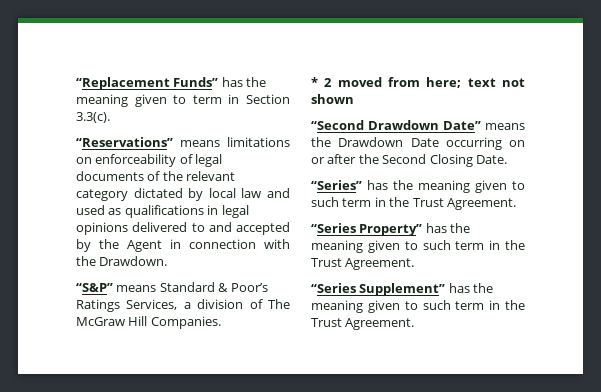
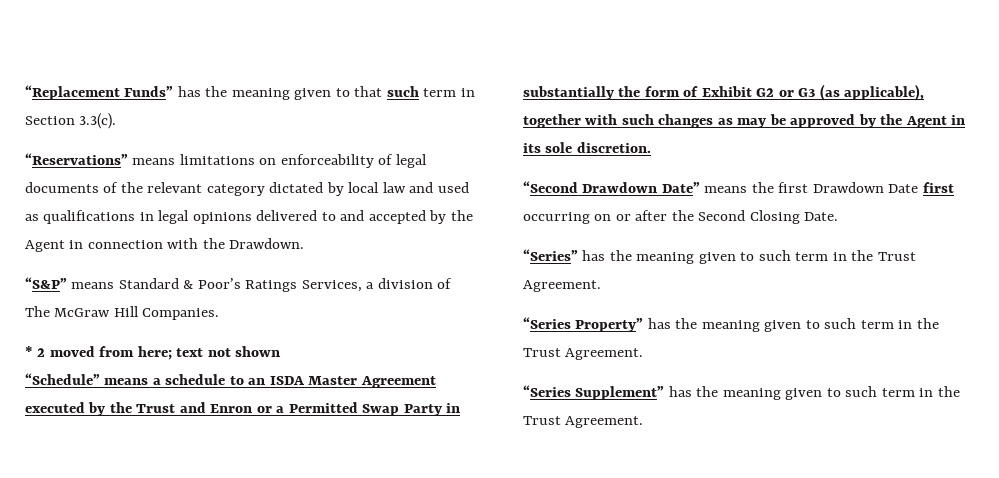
- “Replacement Funds” has the meaning given to term in Section 3.3(c).
+ “Replacement Funds” has the meaning given to that such term in Section 3.3(c).
+ “Schedule” means a schedule to an ISDA Master Agreement executed by the Trust and Enron or a Permitted Swap Party in substantially the form of Exhibit G2 or G3 (as applicable), together with such changes as may be approved by the Agent in its sole discretion.
- “Second Drawdown Date” means the Drawdown Date occurring on or after the Second Closing Date.
+ “Second Drawdown Date” means the first Drawdown Date first occurring on or after the Second Closing Date.

